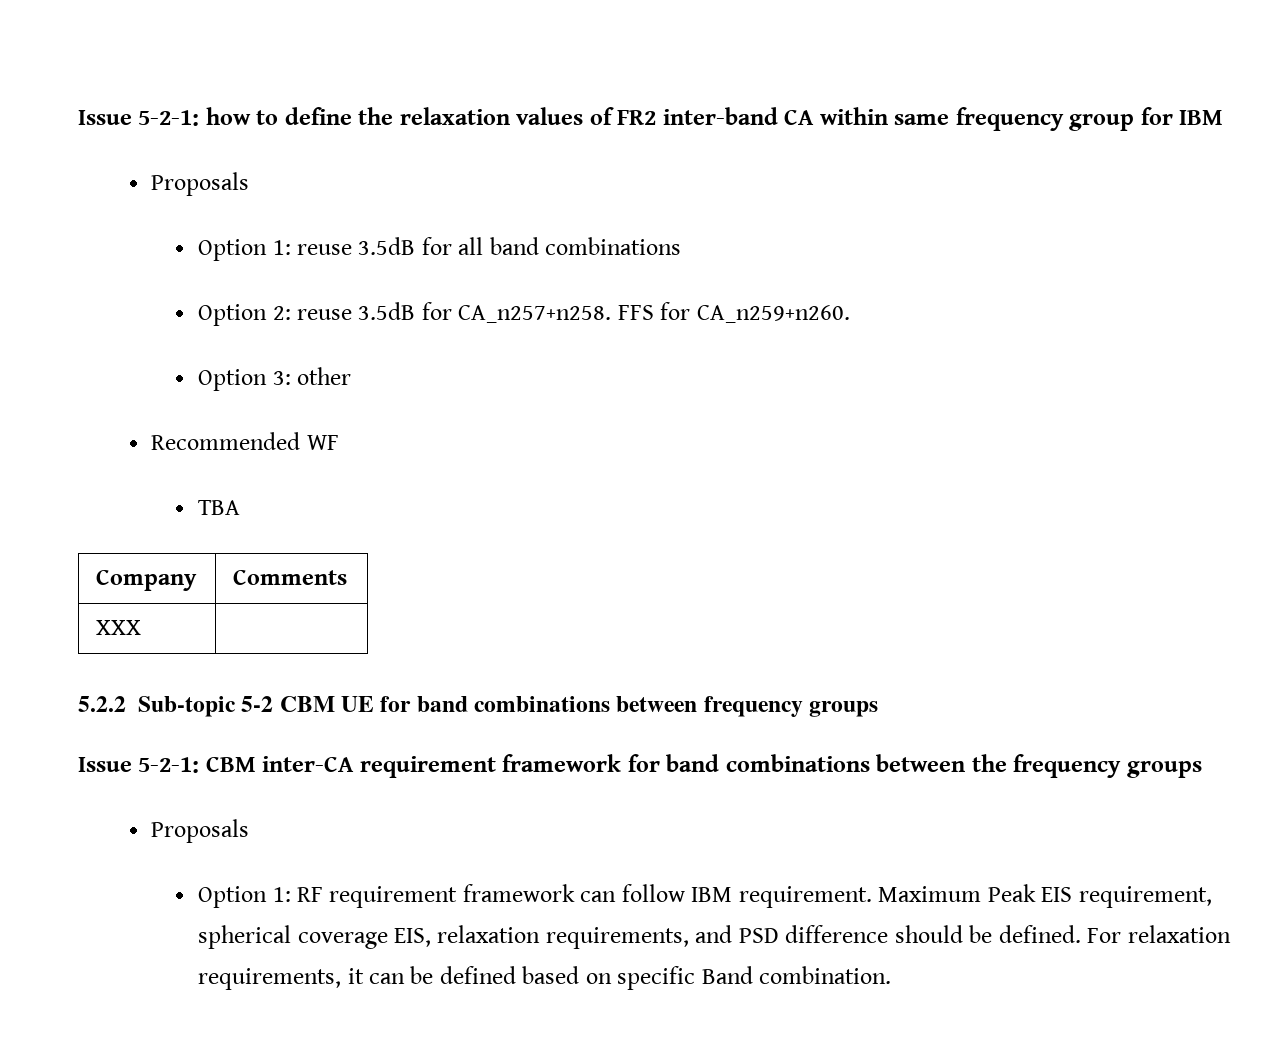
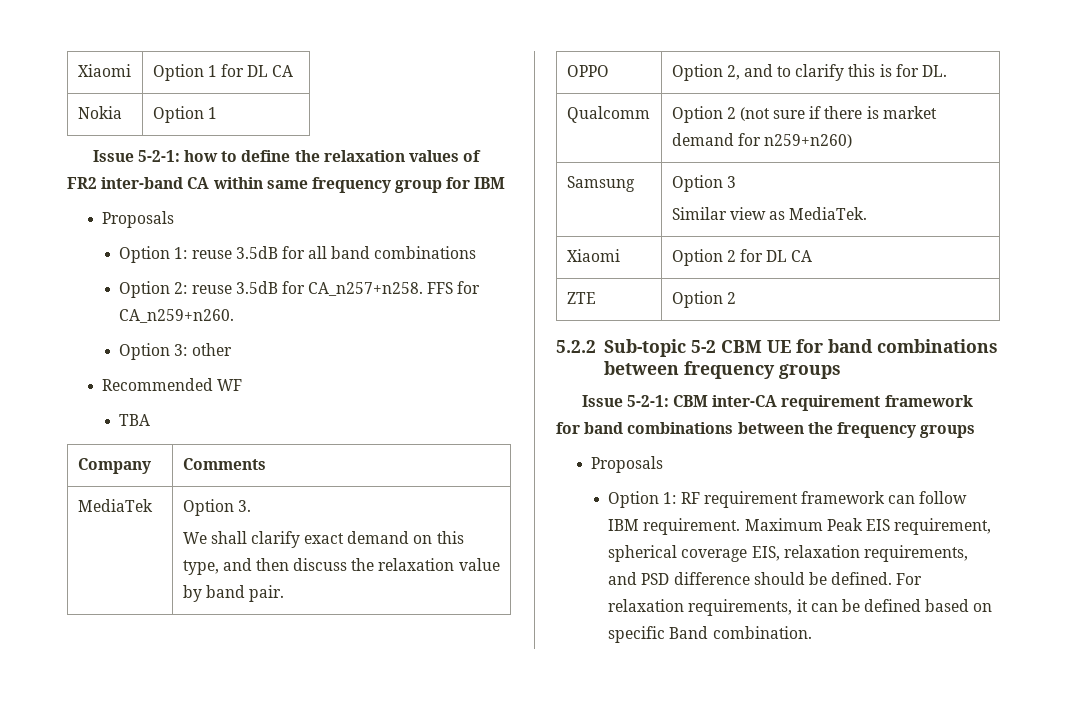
+ Xiaomi | Option 1 for DL CA
+ Nokia | Option 1
- XXX |
+ MediaTek | Option 3.
+ We shall clarify exact demand on this type, and then discuss the relaxation value by band pair.
+ OPPO | Option 2, and to clarify this is for DL.
+ Qualcomm | Option 2 (not sure if there is market demand for n259+n260)
+ Samsung | Option 3
+ Similar view as MediaTek.
+ Xiaomi | Option 2 for DL CA
+ ZTE | Option 2

